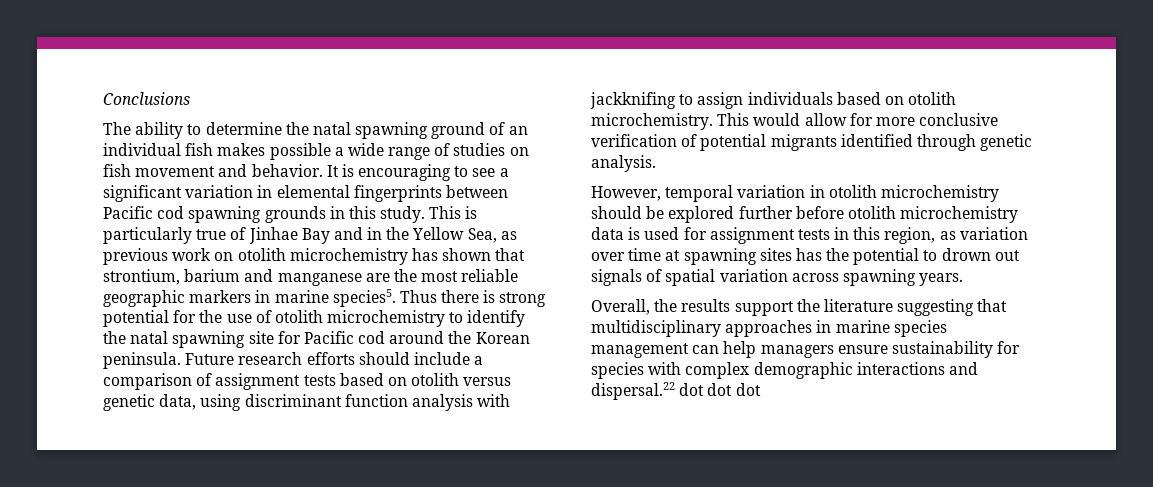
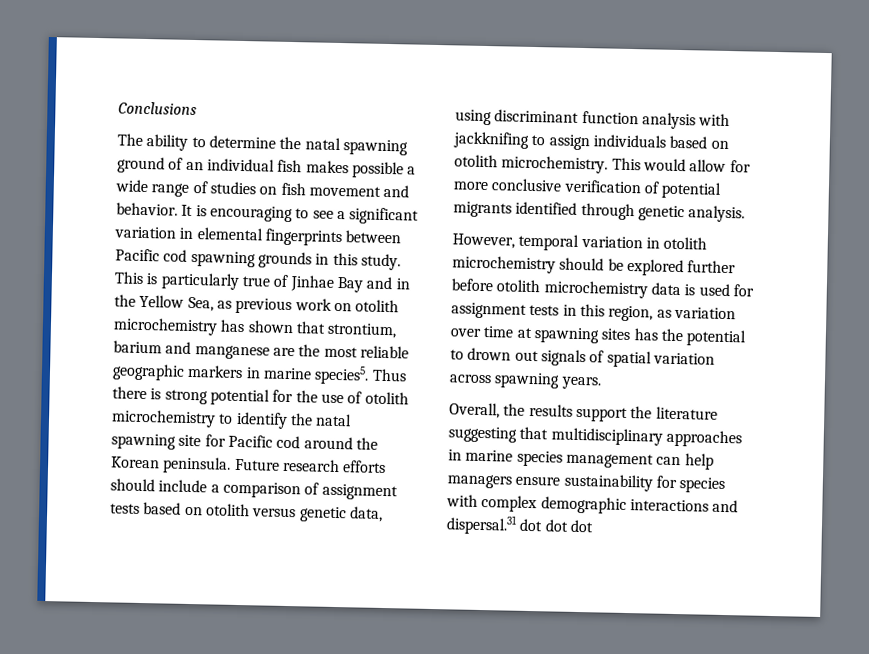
- Overall, the results support the literature suggesting that multidisciplinary approaches in marine species management can help managers ensure sustainability for species with complex demographic interactions and dispersal.22 dot dot dot
+ Overall, the results support the literature suggesting that multidisciplinary approaches in marine species management can help managers ensure sustainability for species with complex demographic interactions and dispersal.31 dot dot dot

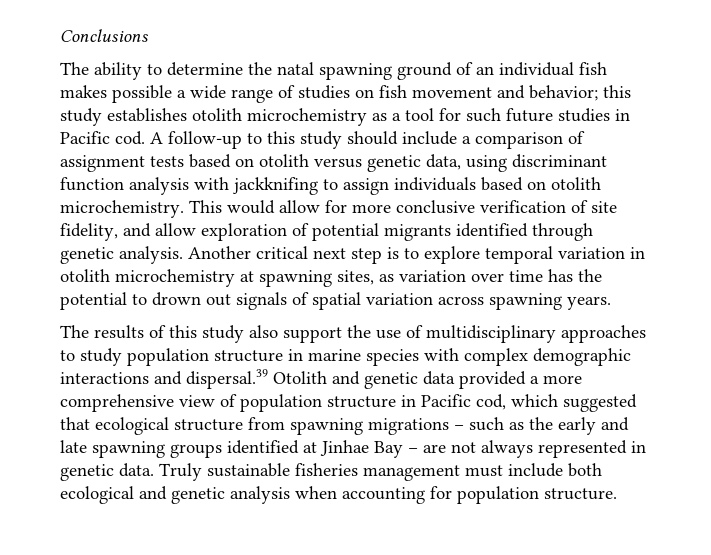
- The ability to determine the natal spawning ground of an individual fish makes possible a wide range of studies on fish movement and behavior. It is encouraging to see a significant variation in elemental fingerprints between Pacific cod spawning grounds in this study. This is particularly true of Jinhae Bay and in the Yellow Sea, as previous work on otolith microchemistry has shown that strontium, barium and manganese are the most reliable geographic markers in marine species5. Thus there is strong potential for the use of otolith microchemistry to identify the natal spawning site for Pacific cod around the Korean peninsula. Future research efforts should include a comparison of assignment tests based on otolith versus genetic data, using discriminant function analysis with jackknifing to assign individuals based on otolith microchemistry.
+ The ability to determine the natal spawning ground of an individual fish makes possible a wide range of studies on fish movement and behavior; this study establishes otolith microchemistry as a tool for such future studies in Pacific cod. A follow-up to this study should include a comparison of assignment tests based on otolith versus genetic data, using discriminant function analysis with jackknifing to assign individuals based on otolith microchemistry.
- This would allow for more conclusive verification of potential migrants identified through genetic analysis.
- However, temporal variation in otolith microchemistry should be explored further before otolith microchemistry data is used for assignment tests in this region, as variation over time at spawning sites has the potential to drown out signals of spatial variation across spawning years.
+ This would allow for more conclusive verification of site fidelity, and allow exploration of potential migrants identified through genetic analysis. Another critical next step is to explore temporal variation in otolith microchemistry at spawning sites, as variation over time has the potential to drown out signals of spatial variation across spawning years.
- Overall, the results support the literature suggesting that multidisciplinary approaches in marine species management can help managers ensure sustainability for species with complex demographic interactions and dispersal.31 dot dot dot
+ The results of this study also support the use of multidisciplinary approaches to study population structure in marine species with complex demographic interactions and dispersal.39 Otolith and genetic data provided a more comprehensive view of population structure in Pacific cod, which suggested that ecological structure from spawning migrations – such as the early and late spawning groups identified at Jinhae Bay – are not always represented in genetic data. Truly sustainable fisheries management must include both ecological and genetic analysis when accounting for population structure.

